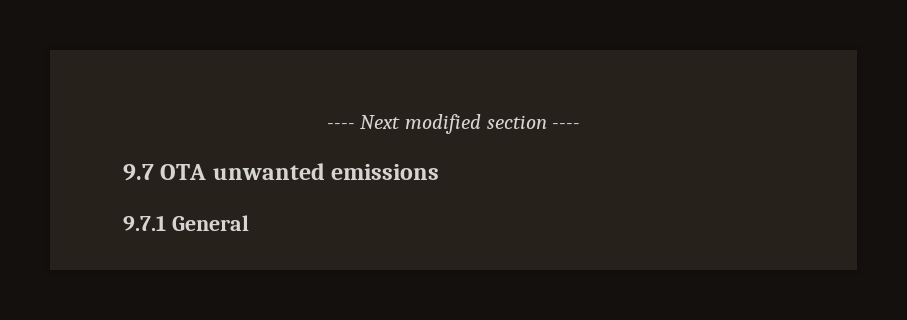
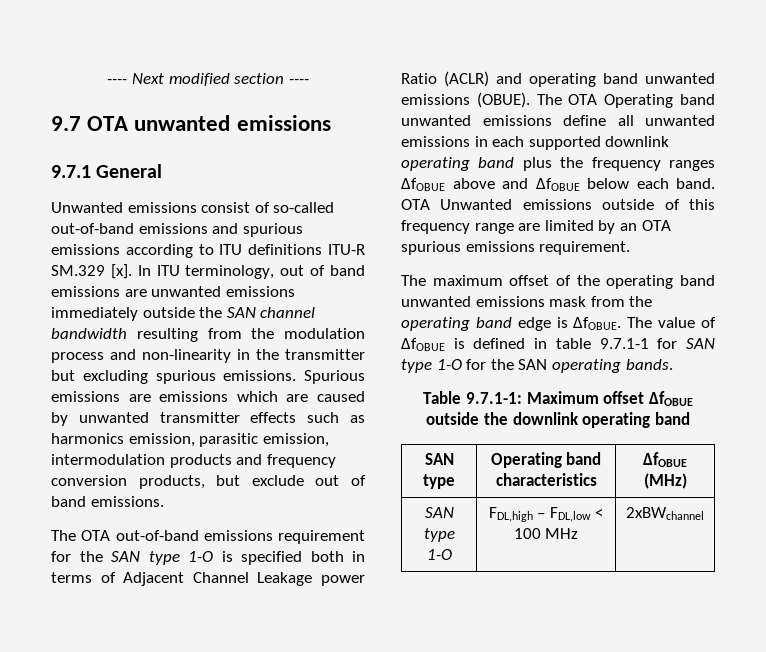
+ Unwanted emissions consist of so-called out-of-band emissions and spurious emissions according to ITU definitions ITU-R SM.329 [x]. In ITU terminology, out of band emissions are unwanted emissions immediately outside the SAN channel bandwidth resulting from the modulation process and non-linearity in the transmitter but excluding spurious emissions. Spurious emissions are emissions which are caused by unwanted transmitter effects such as harmonics emission, parasitic emission, intermodulation products and frequency conversion products, but exclude out of band emissions.
+ The OTA out-of-band emissions requirement for the SAN type 1-O is specified both in terms of Adjacent Channel Leakage power Ratio (ACLR) and operating band unwanted emissions (OBUE). The OTA Operating band unwanted emissions define all unwanted emissions in each supported downlink operating band plus the frequency ranges ΔfOBUE above and ΔfOBUE below each band. OTA Unwanted emissions outside of this frequency range are limited by an OTA spurious emissions requirement.
+ The maximum offset of the operating band unwanted emissions mask from the operating band edge is ΔfOBUE. The value of ΔfOBUE is defined in table 9.7.1-1 for SAN type 1-O for the SAN operating bands.
+ Table 9.7.1-1: Maximum offset ΔfOBUE outside the downlink operating band
+ SAN type | Operating band characteristics | ΔfOBUE (MHz)
+ SAN type 1-O | FDL,high – FDL,low < 100 MHz | 2xBWchannel

